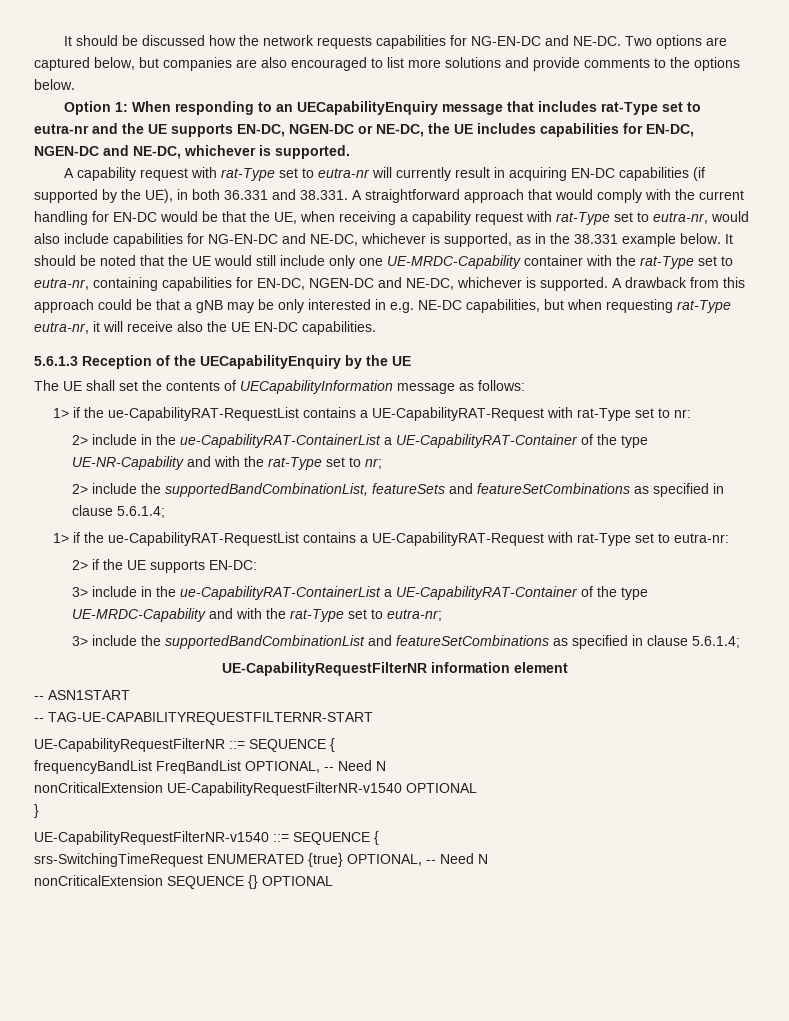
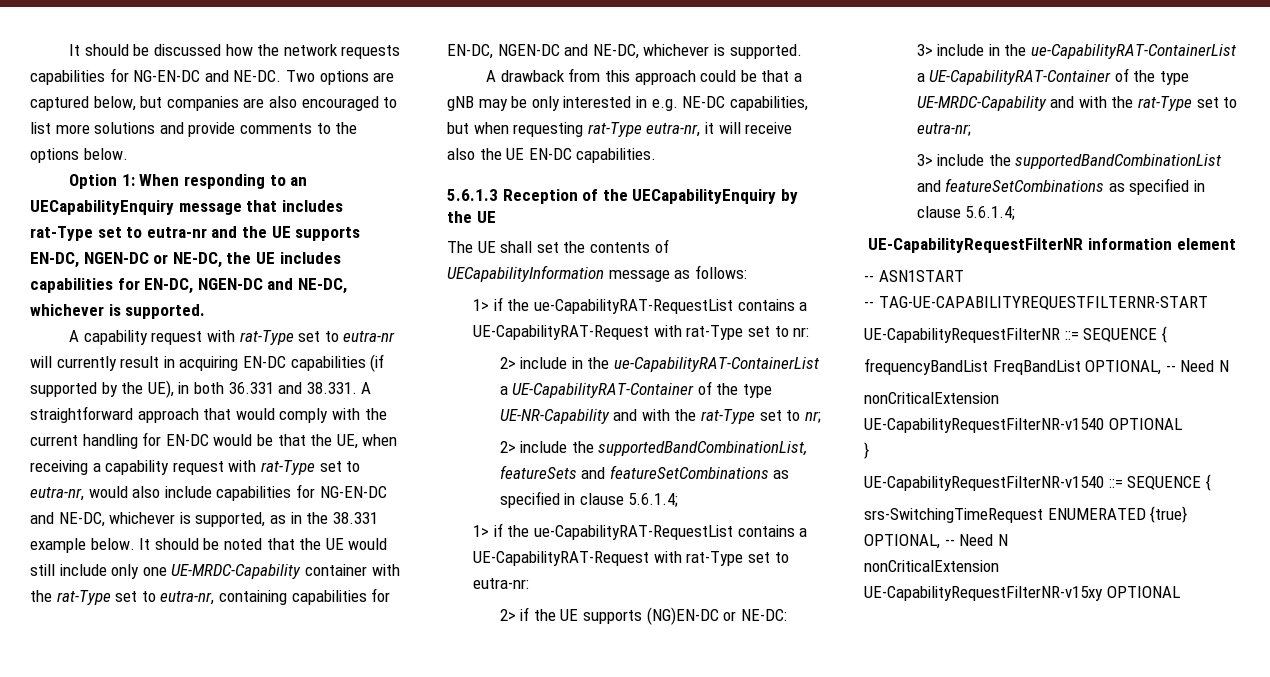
- It should be noted that the UE would still include only one UE-MRDC-Capability container with the rat-Type set to eutra-nr, containing capabilities for EN-DC, NGEN-DC and NE-DC, whichever is supported. A drawback from this approach could be that a gNB may be only interested in e.g. NE-DC capabilities, but when requesting rat-Type eutra-nr, it will receive also the UE EN-DC capabilities.
+ It should be noted that the UE would still include only one UE-MRDC-Capability container with the rat-Type set to eutra-nr, containing capabilities for EN-DC, NGEN-DC and NE-DC, whichever is supported.
+ A drawback from this approach could be that a gNB may be only interested in e.g. NE-DC capabilities, but when requesting rat-Type eutra-nr, it will receive also the UE EN-DC capabilities.
- 2> if the UE supports EN-DC:
+ 2> if the UE supports (NG)EN-DC or NE-DC:
- nonCriticalExtension SEQUENCE {} OPTIONAL
+ nonCriticalExtension UE-CapabilityRequestFilterNR-v15xy OPTIONAL

